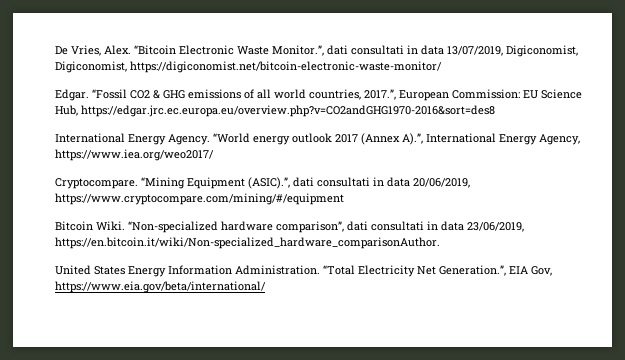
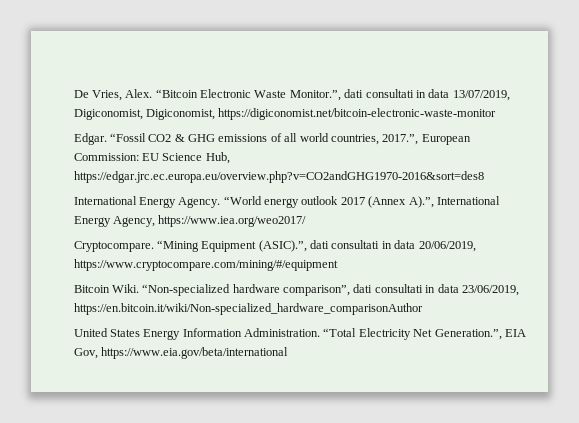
- “Bitcoin Electronic Waste Monitor.”, dati consultati in data 13/07/2019, Digiconomist, Digiconomist, https://digiconomist.net/bitcoin-electronic-waste-monitor/
+ “Bitcoin Electronic Waste Monitor.”, dati consultati in data 13/07/2019, Digiconomist, Digiconomist, https://digiconomist.net/bitcoin-electronic-waste-monitor
- “Non-specialized hardware comparison”, dati consultati in data 23/06/2019, https://en.bitcoin.it/wiki/Non-specialized_hardware_comparisonAuthor.
+ “Non-specialized hardware comparison”, dati consultati in data 23/06/2019, https://en.bitcoin.it/wiki/Non-specialized_hardware_comparisonAuthor
- “Total Electricity Net Generation.”, EIA Gov, https://www.eia.gov/beta/international/
+ “Total Electricity Net Generation.”, EIA Gov, https://www.eia.gov/beta/international

